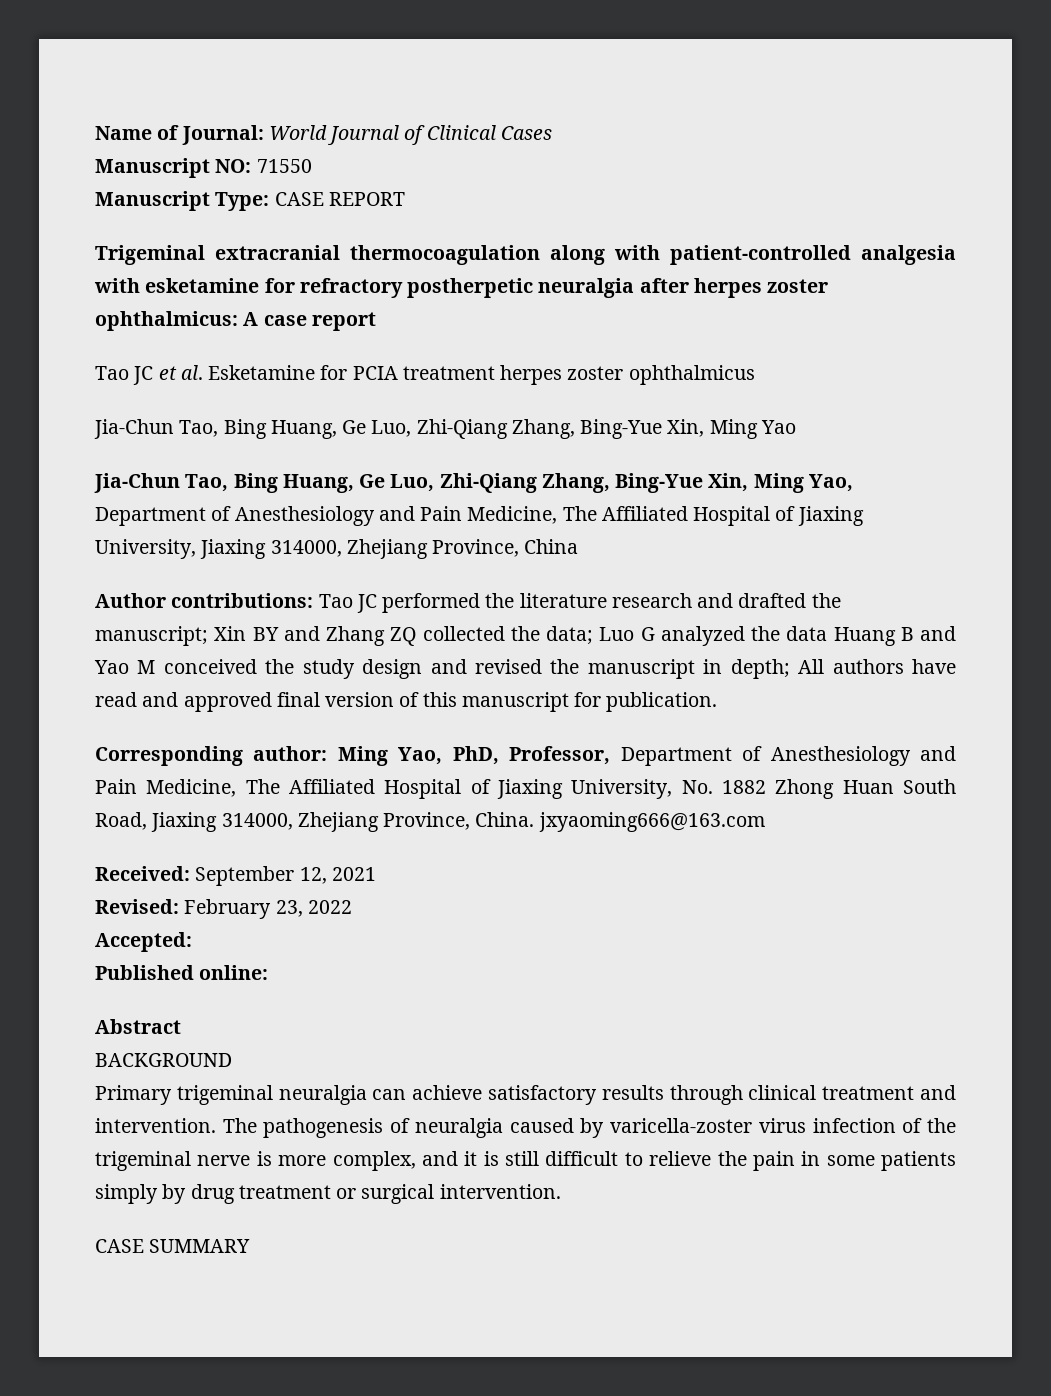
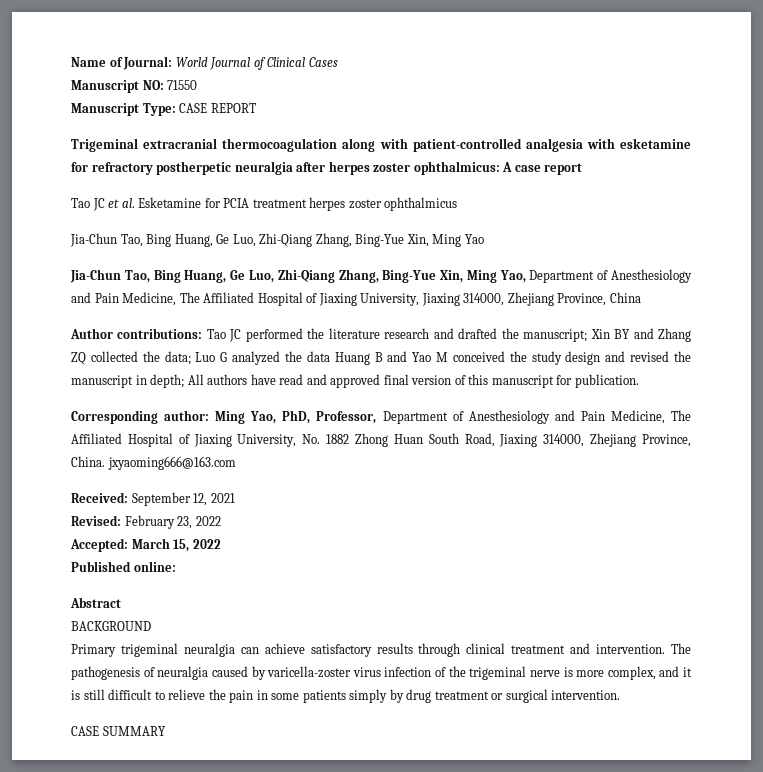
- Accepted:
+ Accepted: March 15, 2022

